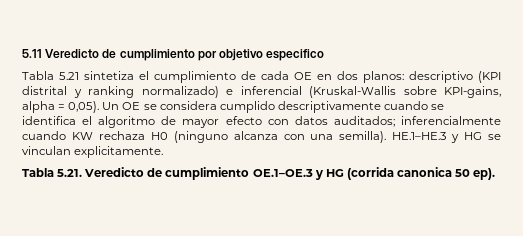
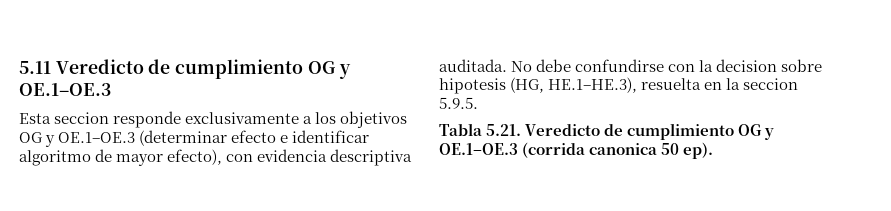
- 5.11 Veredicto de cumplimiento por objetivo especifico
- Tabla 5.21 sintetiza el cumplimiento de cada OE en dos planos: descriptivo (KPI distrital y ranking normalizado) e inferencial (Kruskal-Wallis sobre KPI-gains, alpha = 0,05). Un OE se considera cumplido descriptivamente cuando se identifica el algoritmo de mayor efecto con datos auditados; inferencialmente cuando KW rechaza H0 (ninguno alcanza con una semilla). HE.1–HE.3 y HG se vinculan explicitamente.
+ 5.11 Veredicto de cumplimiento OG y OE.1–OE.3
+ Esta seccion responde exclusivamente a los objetivos OG y OE.1–OE.3 (determinar efecto e identificar algoritmo de mayor efecto), con evidencia descriptiva auditada. No debe confundirse con la decision sobre hipotesis (HG, HE.1–HE.3), resuelta en la seccion 5.9.5.
- Tabla 5.21. Veredicto de cumplimiento OE.1–OE.3 y HG (corrida canonica 50 ep).
+ Tabla 5.21. Veredicto de cumplimiento OG y OE.1–OE.3 (corrida canonica 50 ep).

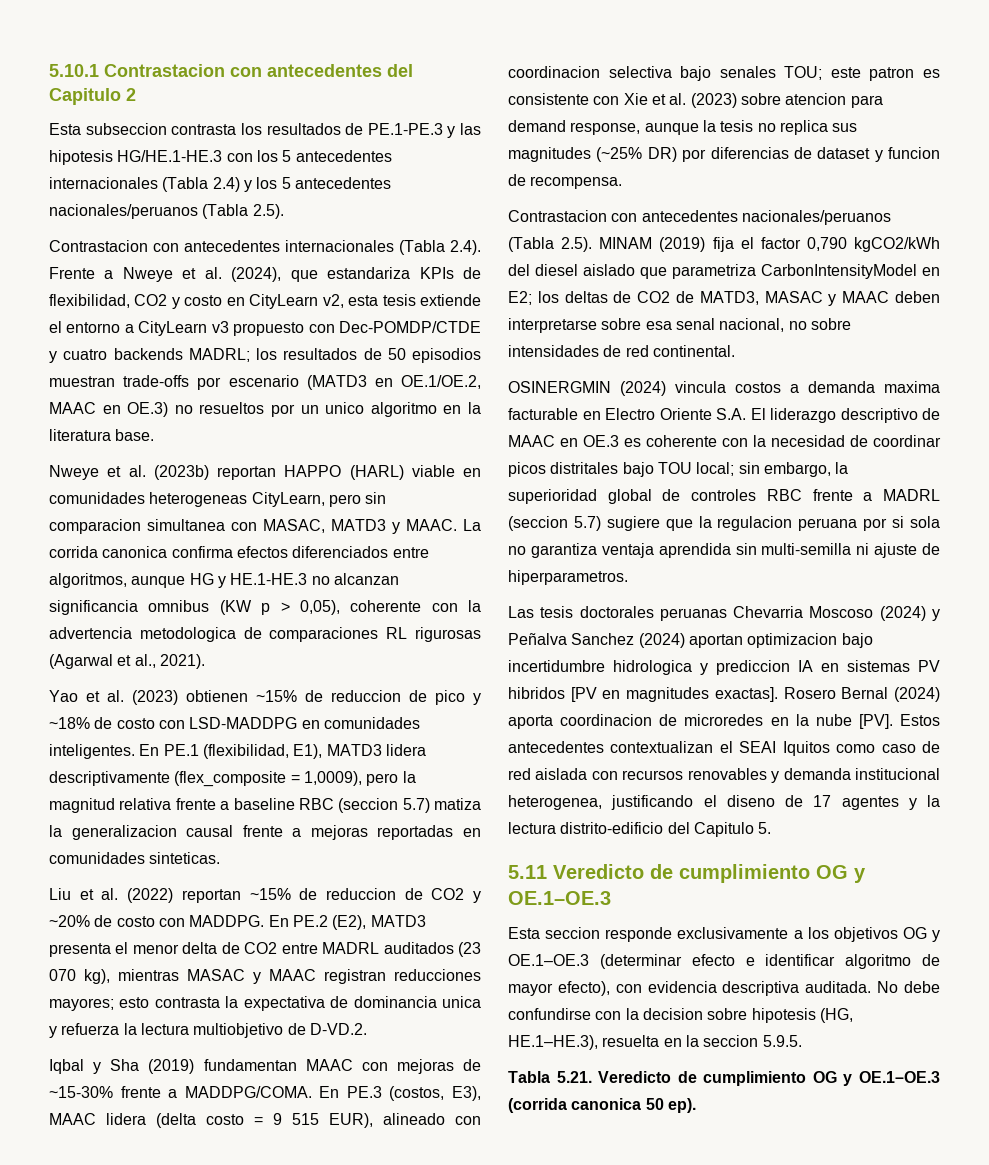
+ 5.10.1 Contrastacion con antecedentes del Capitulo 2
+ Esta subseccion contrasta los resultados de PE.1-PE.3 y las hipotesis HG/HE.1-HE.3 con los 5 antecedentes internacionales (Tabla 2.4) y los 5 antecedentes nacionales/peruanos (Tabla 2.5).
+ Contrastacion con antecedentes internacionales (Tabla 2.4). Frente a Nweye et al. (2024), que estandariza KPIs de flexibilidad, CO2 y costo en CityLearn v2, esta tesis extiende el entorno a CityLearn v3 propuesto con Dec-POMDP/CTDE y cuatro backends MADRL; los resultados de 50 episodios muestran trade-offs por escenario (MATD3 en OE.1/OE.2, MAAC en OE.3) no resueltos por un unico algoritmo en la literatura base.
+ Nweye et al. (2023b) reportan HAPPO (HARL) viable en comunidades heterogeneas CityLearn, pero sin comparacion simultanea con MASAC, MATD3 y MAAC. La corrida canonica confirma efectos diferenciados entre algoritmos, aunque HG y HE.1-HE.3 no alcanzan significancia omnibus (KW p > 0,05), coherente con la advertencia metodologica de comparaciones RL rigurosas (Agarwal et al., 2021).
+ Yao et al. (2023) obtienen ~15% de reduccion de pico y ~18% de costo con LSD-MADDPG en comunidades inteligentes. En PE.1 (flexibilidad, E1), MATD3 lidera descriptivamente (flex_composite = 1,0009), pero la magnitud relativa frente a baseline RBC (seccion 5.7) matiza la generalizacion causal frente a mejoras reportadas en comunidades sinteticas.
+ Liu et al. (2022) reportan ~15% de reduccion de CO2 y ~20% de costo con MADDPG. En PE.2 (E2), MATD3 presenta el menor delta de CO2 entre MADRL auditados (23 070 kg), mientras MASAC y MAAC registran reducciones mayores; esto contrasta la expectativa de dominancia unica y refuerza la lectura multiobjetivo de D-VD.2.
+ Iqbal y Sha (2019) fundamentan MAAC con mejoras de ~15-30% frente a MADDPG/COMA. En PE.3 (costos, E3), MAAC lidera (delta costo = 9 515 EUR), alineado con coordinacion selectiva bajo senales TOU; este patron es consistente con Xie et al. (2023) sobre atencion para demand response, aunque la tesis no replica sus magnitudes (~25% DR) por diferencias de dataset y funcion de recompensa.
+ Contrastacion con antecedentes nacionales/peruanos (Tabla 2.5). MINAM (2019) fija el factor 0,790 kgCO2/kWh del diesel aislado que parametriza CarbonIntensityModel en E2; los deltas de CO2 de MATD3, MASAC y MAAC deben interpretarse sobre esa senal nacional, no sobre intensidades de red continental.
+ OSINERGMIN (2024) vincula costos a demanda maxima facturable en Electro Oriente S.A. El liderazgo descriptivo de MAAC en OE.3 es coherente con la necesidad de coordinar picos distritales bajo TOU local; sin embargo, la superioridad global de controles RBC frente a MADRL (seccion 5.7) sugiere que la regulacion peruana por si sola no garantiza ventaja aprendida sin multi-semilla ni ajuste de hiperparametros.
+ Las tesis doctorales peruanas Chevarria Moscoso (2024) y Peñalva Sanchez (2024) aportan optimizacion bajo incertidumbre hidrologica y prediccion IA en sistemas PV hibridos [PV en magnitudes exactas]. Rosero Bernal (2024) aporta coordinacion de microredes en la nube [PV]. Estos antecedentes contextualizan el SEAI Iquitos como caso de red aislada con recursos renovables y demanda institucional heterogenea, justificando el diseno de 17 agentes y la lectura distrito-edificio del Capitulo 5.

